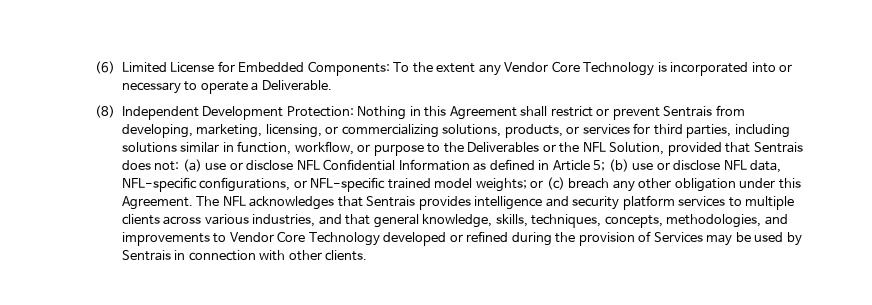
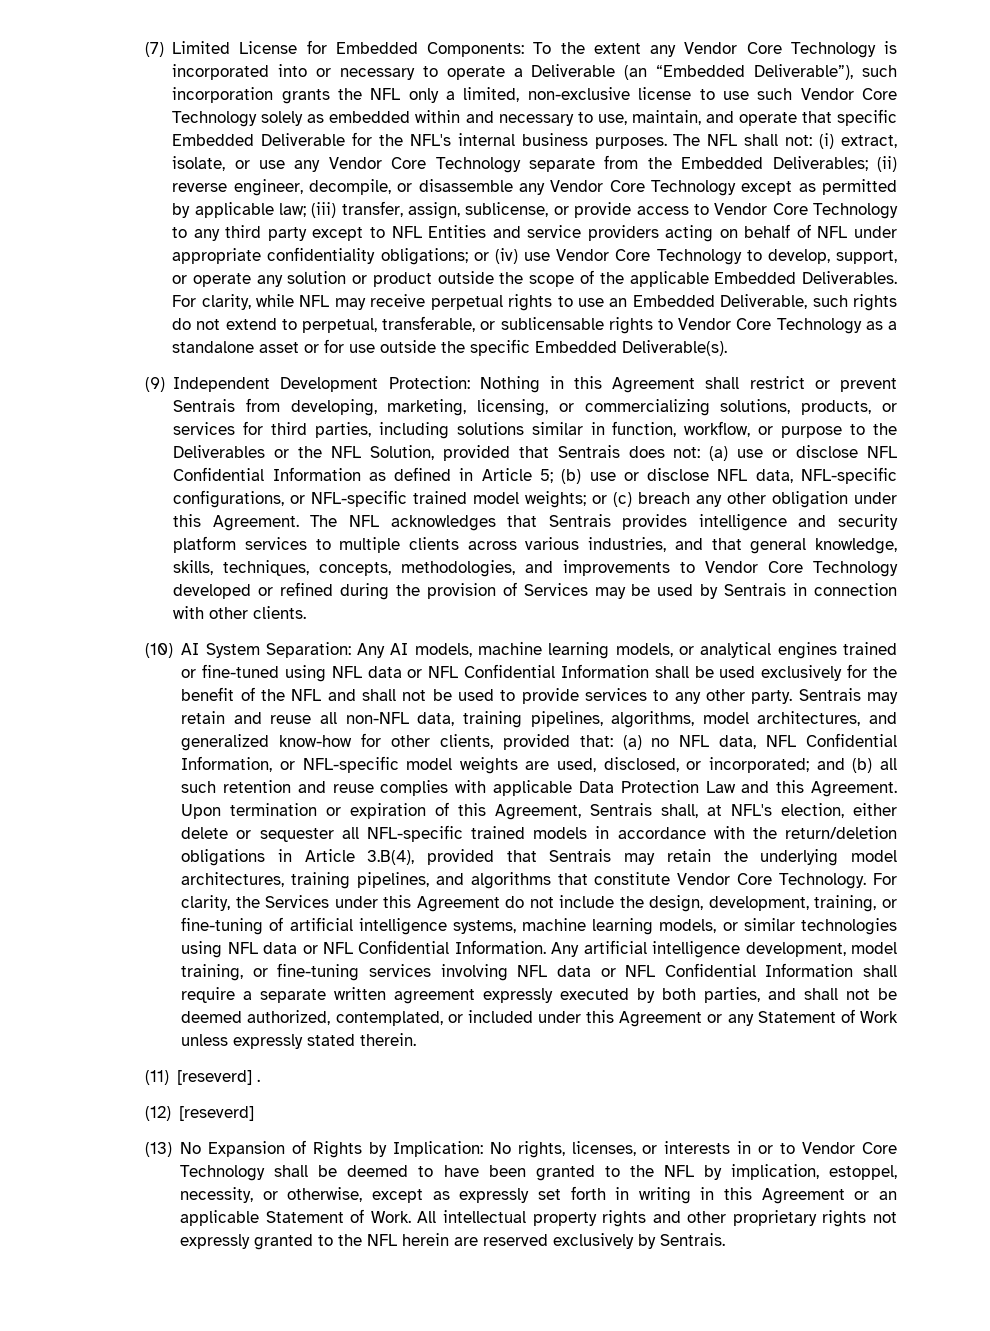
- (6) Limited License for Embedded Components:
+ (7) Limited License for Embedded Components:
- To the extent any Vendor Core Technology is incorporated into or necessary to operate a Deliverable.
- (8) Independent Development Protection:
+ To the extent any Vendor Core Technology is incorporated into or necessary to operate a Deliverable (an “Embedded Deliverable”), such incorporation grants the NFL only a limited, non-exclusive license to use such Vendor Core Technology solely as embedded within and necessary to use, maintain, and operate that specific Embedded Deliverable for the NFL's internal business purposes. The NFL shall not: (i) extract, isolate, or use any Vendor Core Technology separate from the Embedded Deliverables; (ii) reverse engineer, decompile, or disassemble any Vendor Core Technology except as permitted by applicable law; (iii) transfer, assign, sublicense, or provide access to Vendor Core Technology to any third party except to NFL Entities and service providers acting on behalf of NFL under appropriate confidentiality obligations; or (iv) use Vendor Core Technology to develop, support, or operate any solution or product outside the scope of the applicable Embedded Deliverables. For clarity, while NFL may receive perpetual rights to use an Embedded Deliverable, such rights do not extend to perpetual, transferable, or sublicensable rights to Vendor Core Technology as a standalone asset or for use outside the specific Embedded Deliverable(s).
+ (9) Independent Development Protection:
+ (10) AI System Separation: Any AI models, machine learning models, or analytical engines trained or fine-tuned using NFL data or NFL Confidential Information shall be used exclusively for the benefit of the NFL and shall not be used to provide services to any other party. Sentrais may retain and reuse all non-NFL data, training pipelines, algorithms, model architectures, and generalized know-how for other clients, provided that: (a) no NFL data, NFL Confidential Information, or NFL-specific model weights are used, disclosed, or incorporated; and (b) all such retention and reuse complies with applicable Data Protection Law and this Agreement. Upon termination or expiration of this Agreement, Sentrais shall, at NFL's election, either delete or sequester all NFL-specific trained models in accordance with the return/deletion obligations in Article 3.B(4), provided that Sentrais may retain the underlying model architectures, training pipelines, and algorithms that constitute Vendor Core Technology. For clarity, the Services under this Agreement do not include the design, development, training, or fine-tuning of artificial intelligence systems, machine learning models, or similar technologies using NFL data or NFL Confidential Information. Any artificial intelligence development, model training, or fine-tuning services involving NFL data or NFL Confidential Information shall require a separate written agreement expressly executed by both parties, and shall not be deemed authorized, contemplated, or included under this Agreement or any Statement of Work unless expressly stated therein.
+ (11) [reseverd] .
+ (12) [reseverd]
+ (13) No Expansion of Rights by Implication: No rights, licenses, or interests in or to Vendor Core Technology shall be deemed to have been granted to the NFL by implication, estoppel, necessity, or otherwise, except as expressly set forth in writing in this Agreement or an applicable Statement of Work. All intellectual property rights and other proprietary rights not expressly granted to the NFL herein are reserved exclusively by Sentrais.

